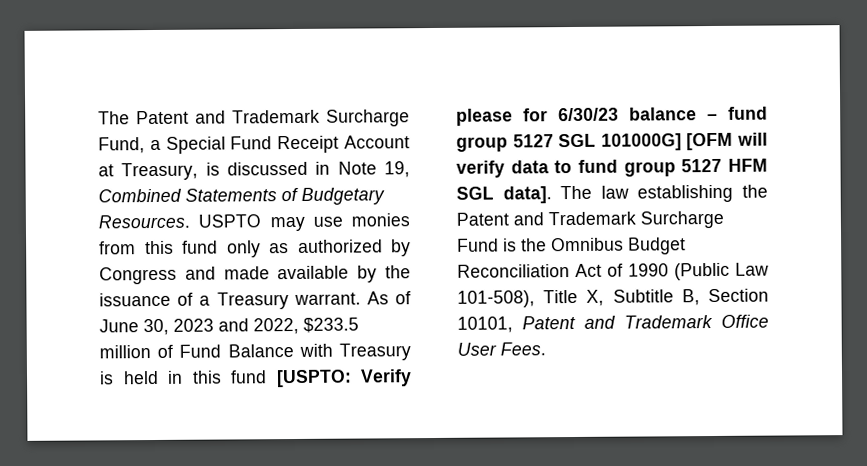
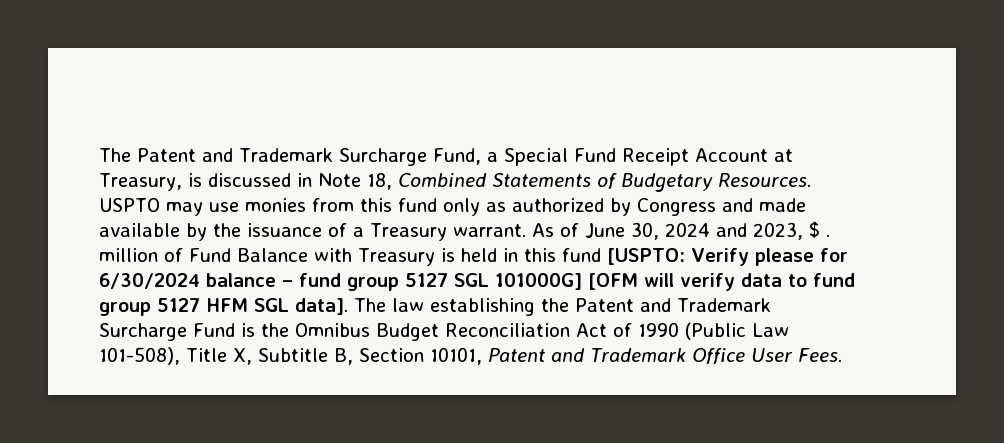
- The Patent and Trademark Surcharge Fund, a Special Fund Receipt Account at Treasury, is discussed in Note 19, Combined Statements of Budgetary Resources.
+ The Patent and Trademark Surcharge Fund, a Special Fund Receipt Account at Treasury, is discussed in Note 18, Combined Statements of Budgetary Resources.
- As of June 30, 2023 and 2022, $233.5 million of Fund Balance with Treasury is held in this fund [USPTO: Verify please for 6/30/23 balance – fund group 5127 SGL 101000G] [OFM will verify data to fund group 5127 HFM SGL data].
+ As of June 30, 2024 and 2023, $ . million of Fund Balance with Treasury is held in this fund [USPTO: Verify please for 6/30/2024 balance – fund group 5127 SGL 101000G] [OFM will verify data to fund group 5127 HFM SGL data].

